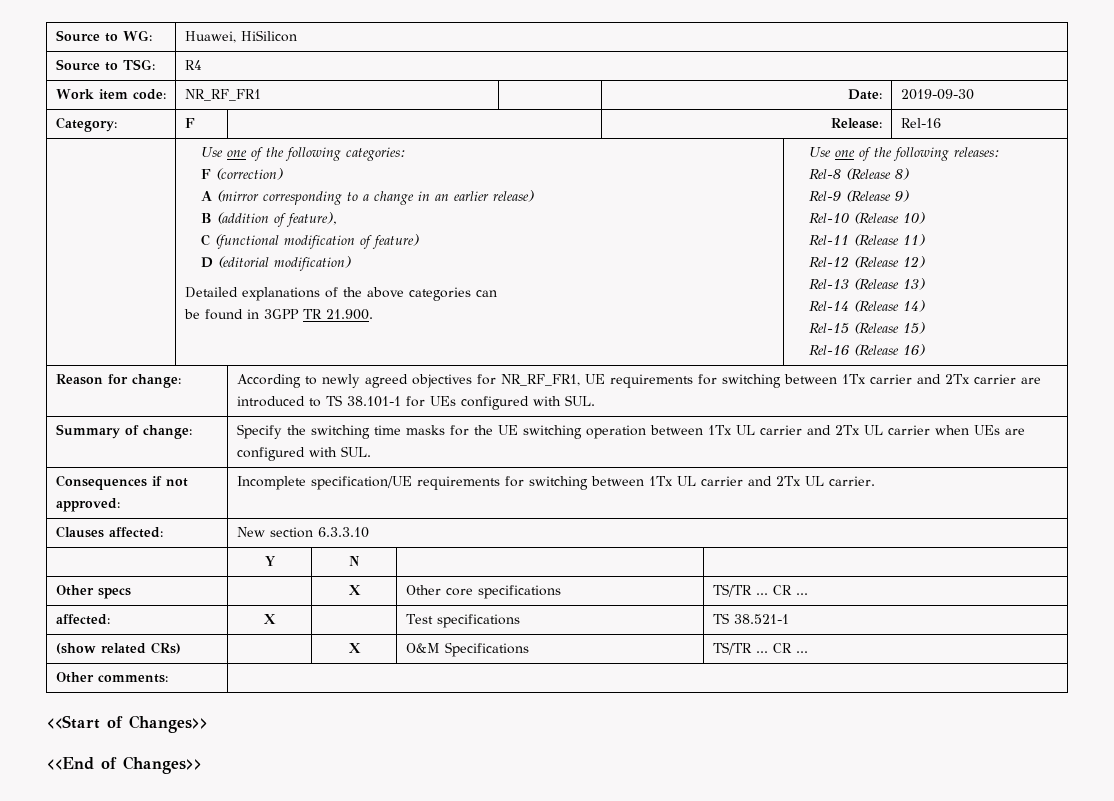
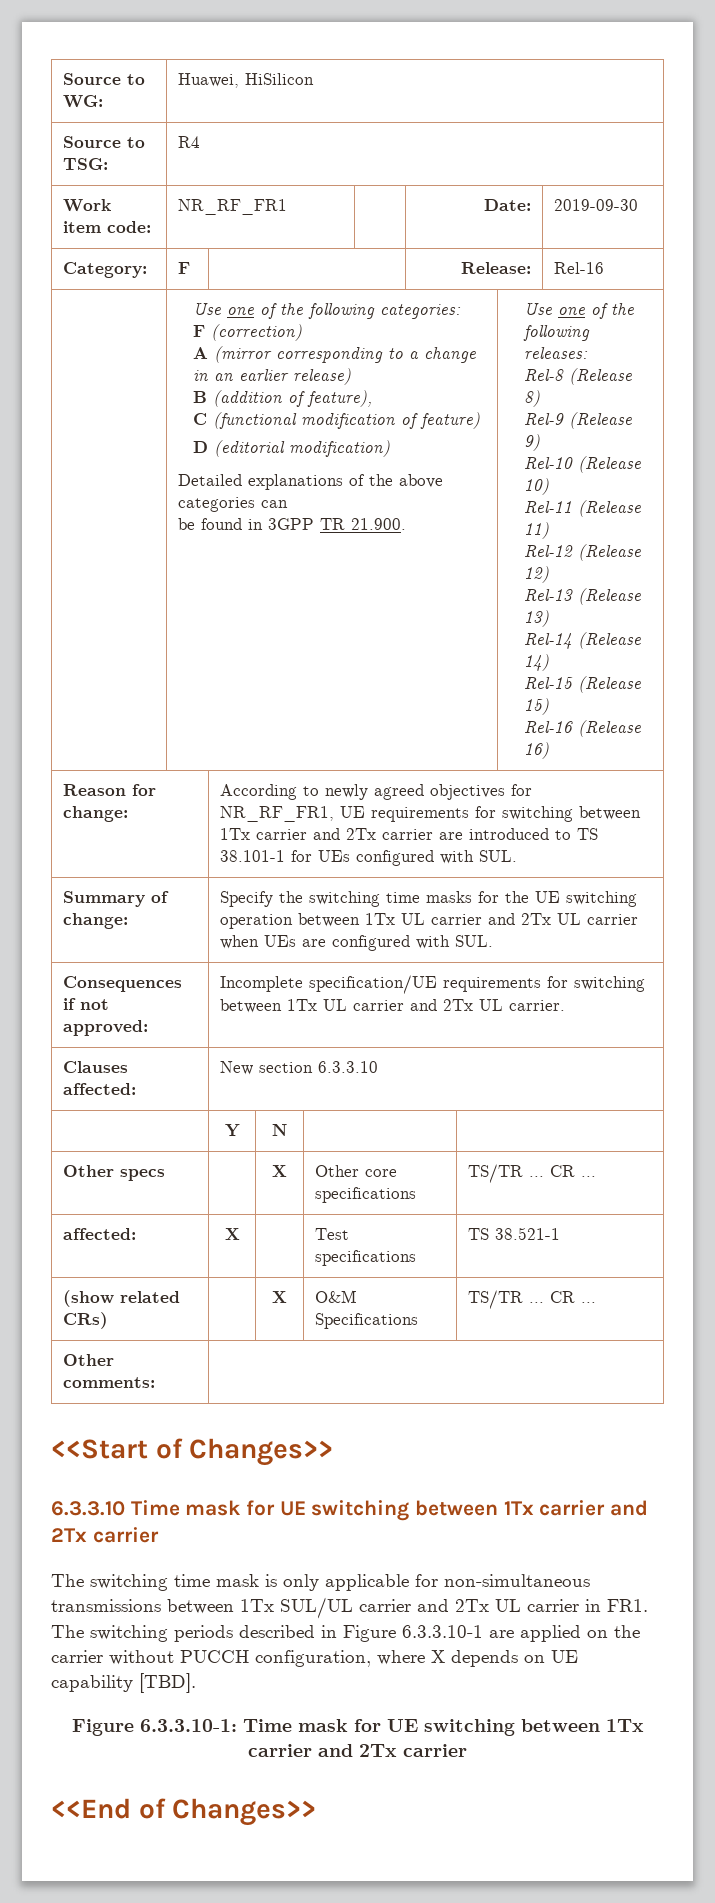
+ 6.3.3.10 Time mask for UE switching between 1Tx carrier and 2Tx carrier
+ The switching time mask is only applicable for non-simultaneous transmissions between 1Tx SUL/UL carrier and 2Tx UL carrier in FR1. The switching periods described in Figure 6.3.3.10-1 are applied on the carrier without PUCCH configuration, where X depends on UE capability [TBD].
+ Figure 6.3.3.10-1: Time mask for UE switching between 1Tx carrier and 2Tx carrier

